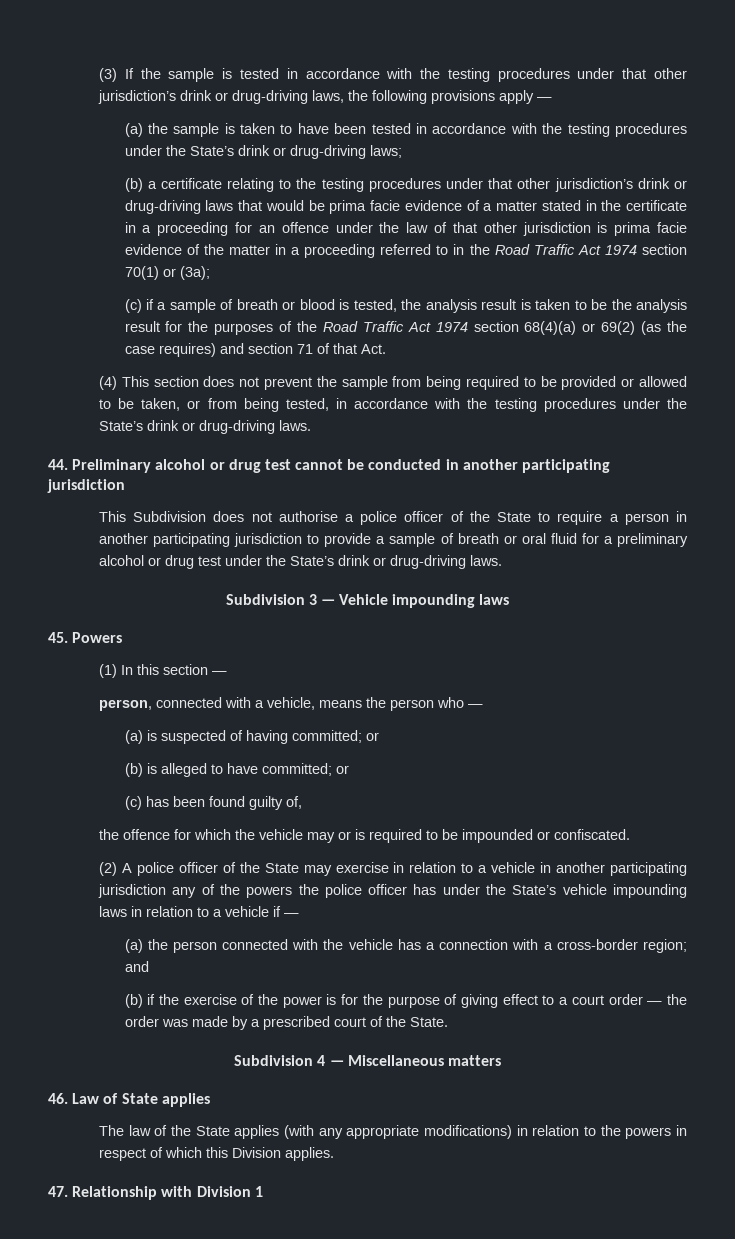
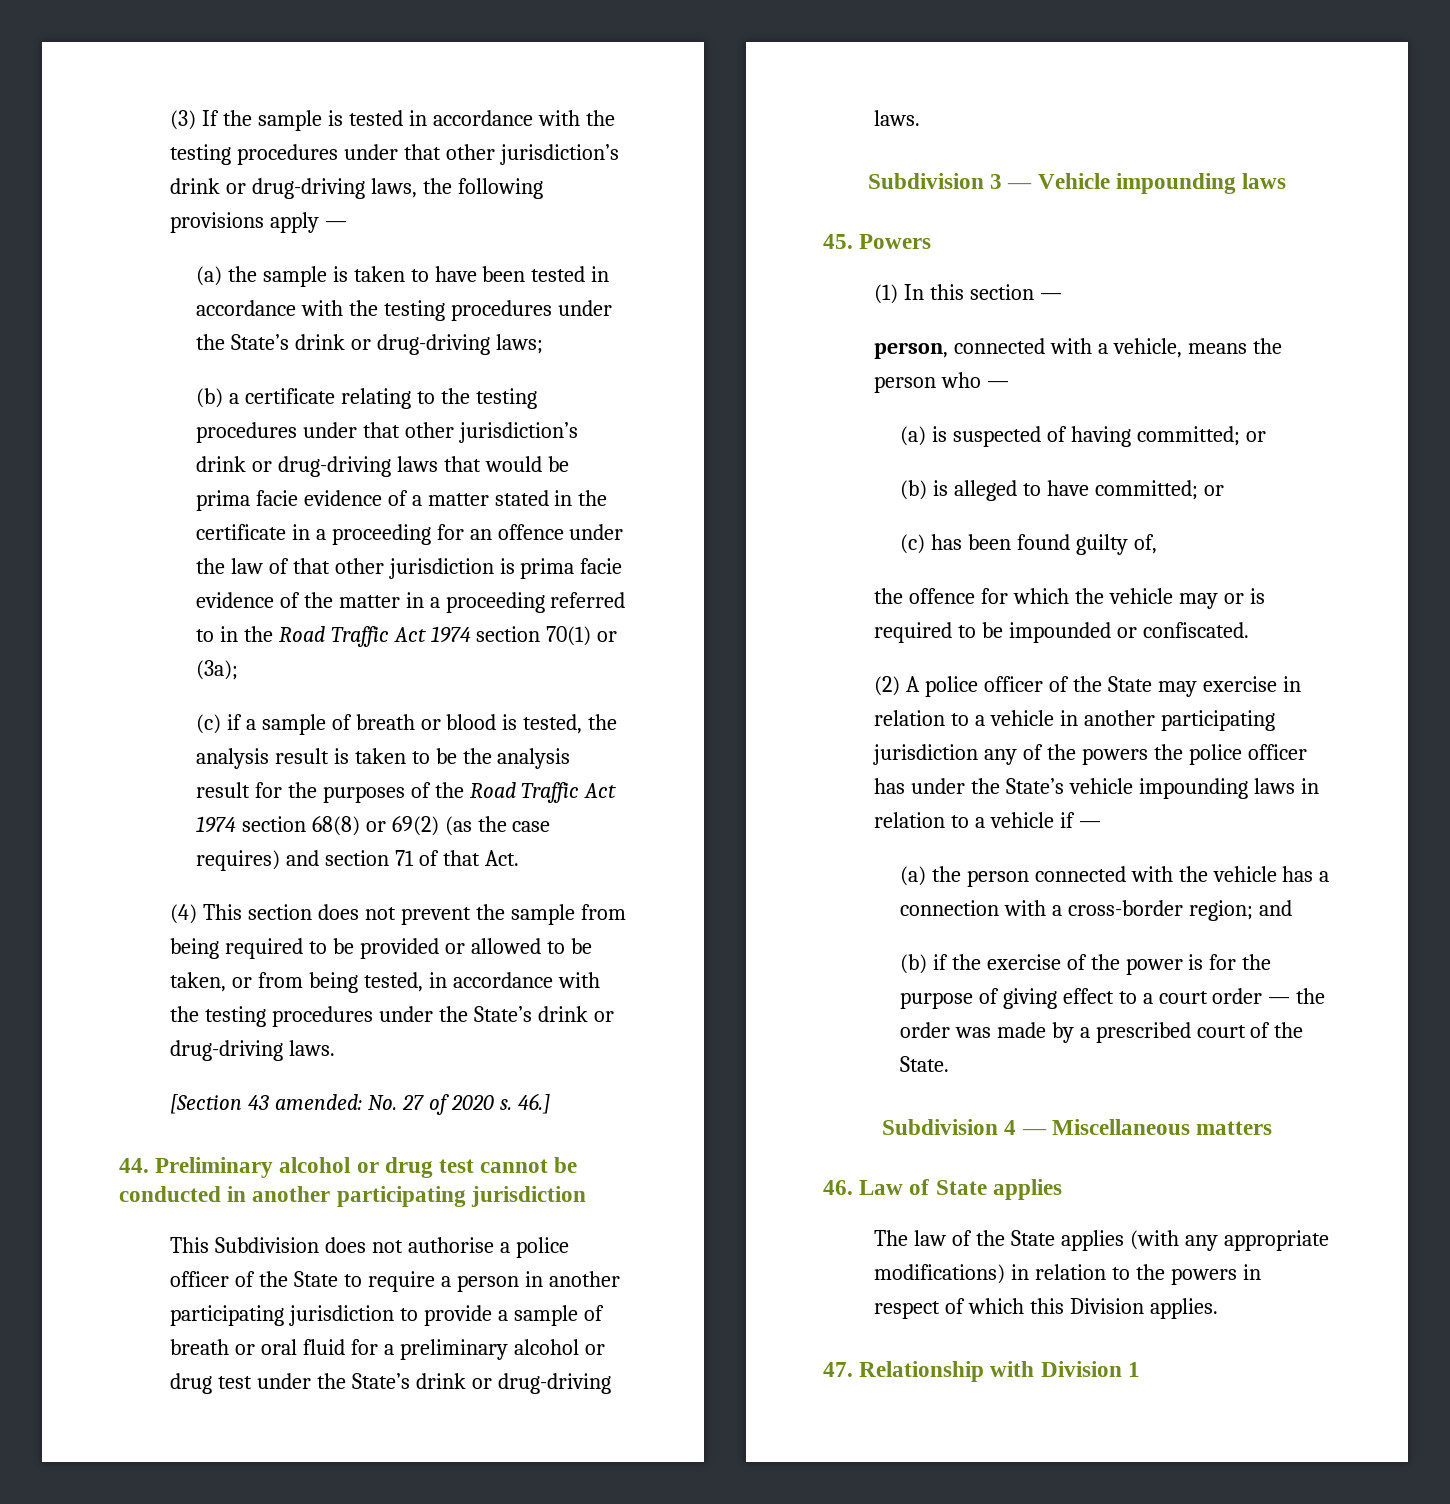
- (c) if a sample of breath or blood is tested, the analysis result is taken to be the analysis result for the purposes of the Road Traffic Act 1974 section 68(4)(a) or 69(2) (as the case requires) and section 71 of that Act.
+ (c) if a sample of breath or blood is tested, the analysis result is taken to be the analysis result for the purposes of the Road Traffic Act 1974 section 68(8) or 69(2) (as the case requires) and section 71 of that Act.
+ [Section 43 amended: No. 27 of 2020 s. 46.]

